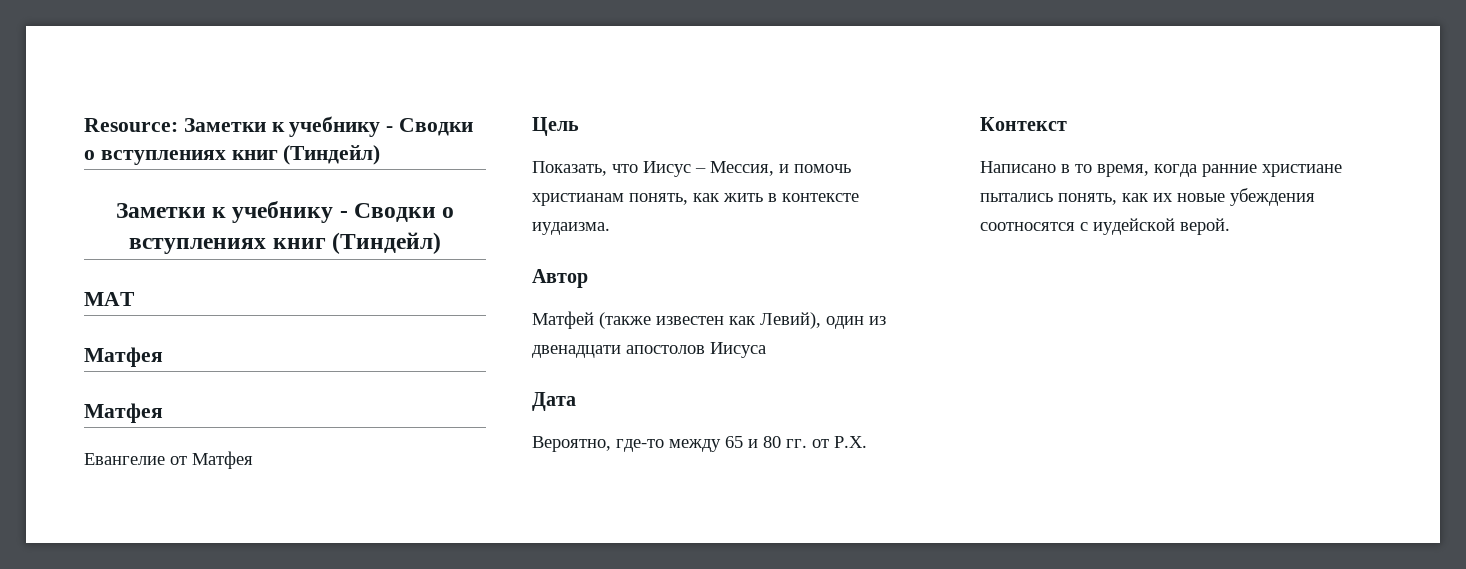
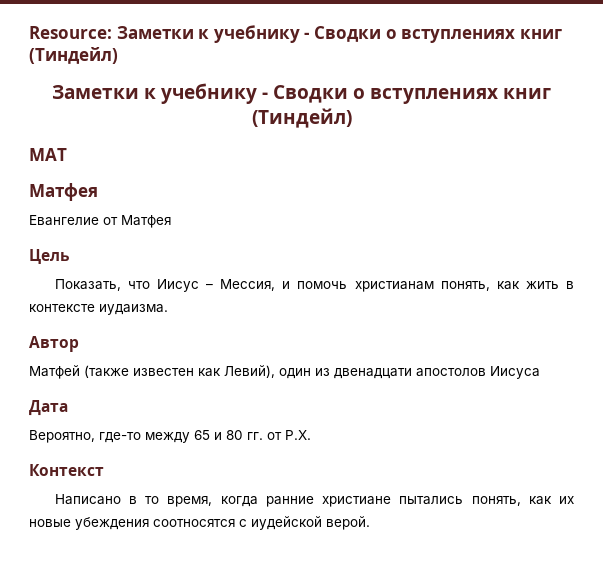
  MAT
- Матфея

